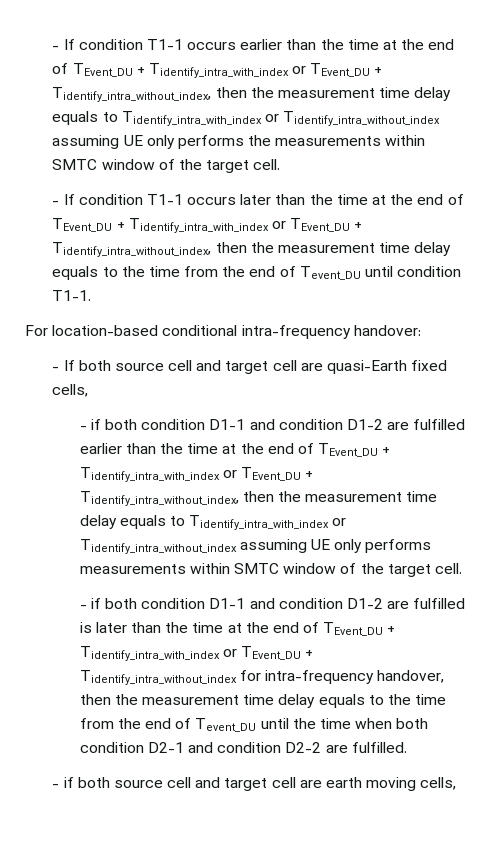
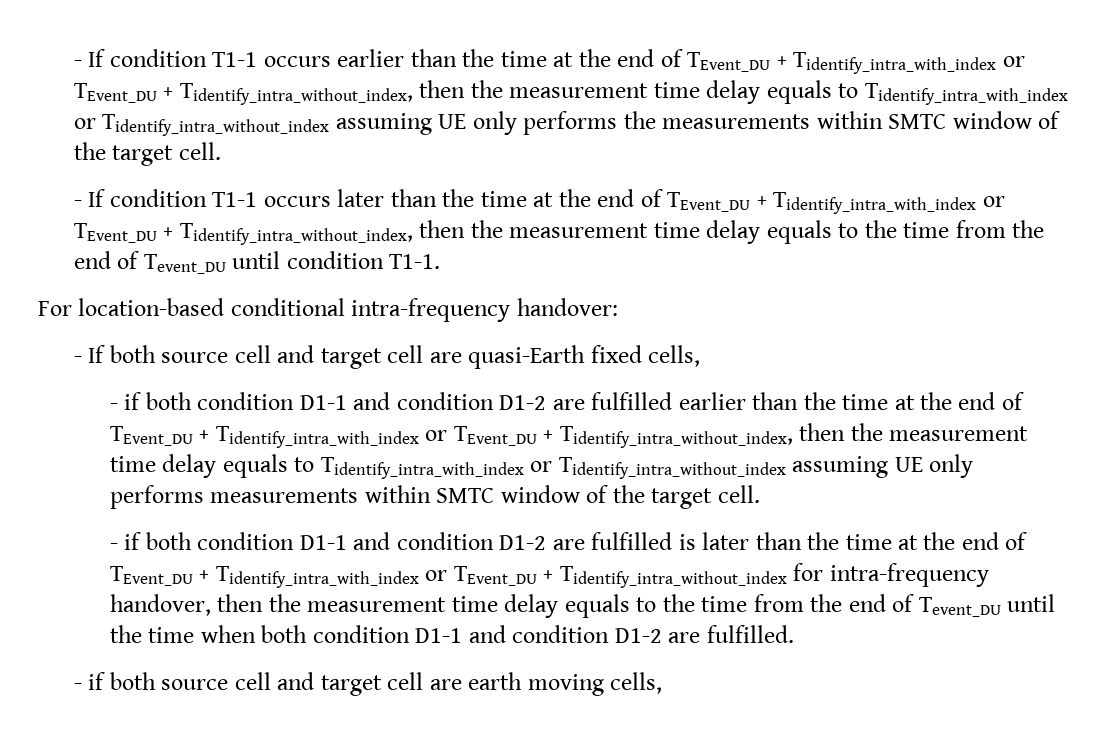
- - if both condition D1-1 and condition D1-2 are fulfilled is later than the time at the end of TEvent_DU + Tidentify_intra_with_index or TEvent_DU + Tidentify_intra_without_index for intra-frequency handover, then the measurement time delay equals to the time from the end of Tevent_DU until the time when both condition D2-1 and condition D2-2 are fulfilled.
+ - if both condition D1-1 and condition D1-2 are fulfilled is later than the time at the end of TEvent_DU + Tidentify_intra_with_index or TEvent_DU + Tidentify_intra_without_index for intra-frequency handover, then the measurement time delay equals to the time from the end of Tevent_DU until the time when both condition D1-1 and condition D1-2 are fulfilled.

